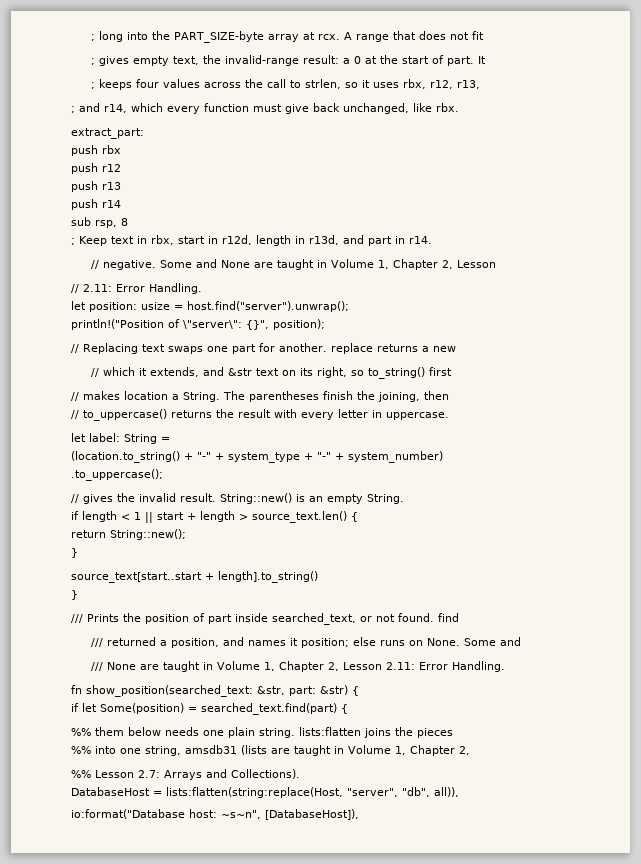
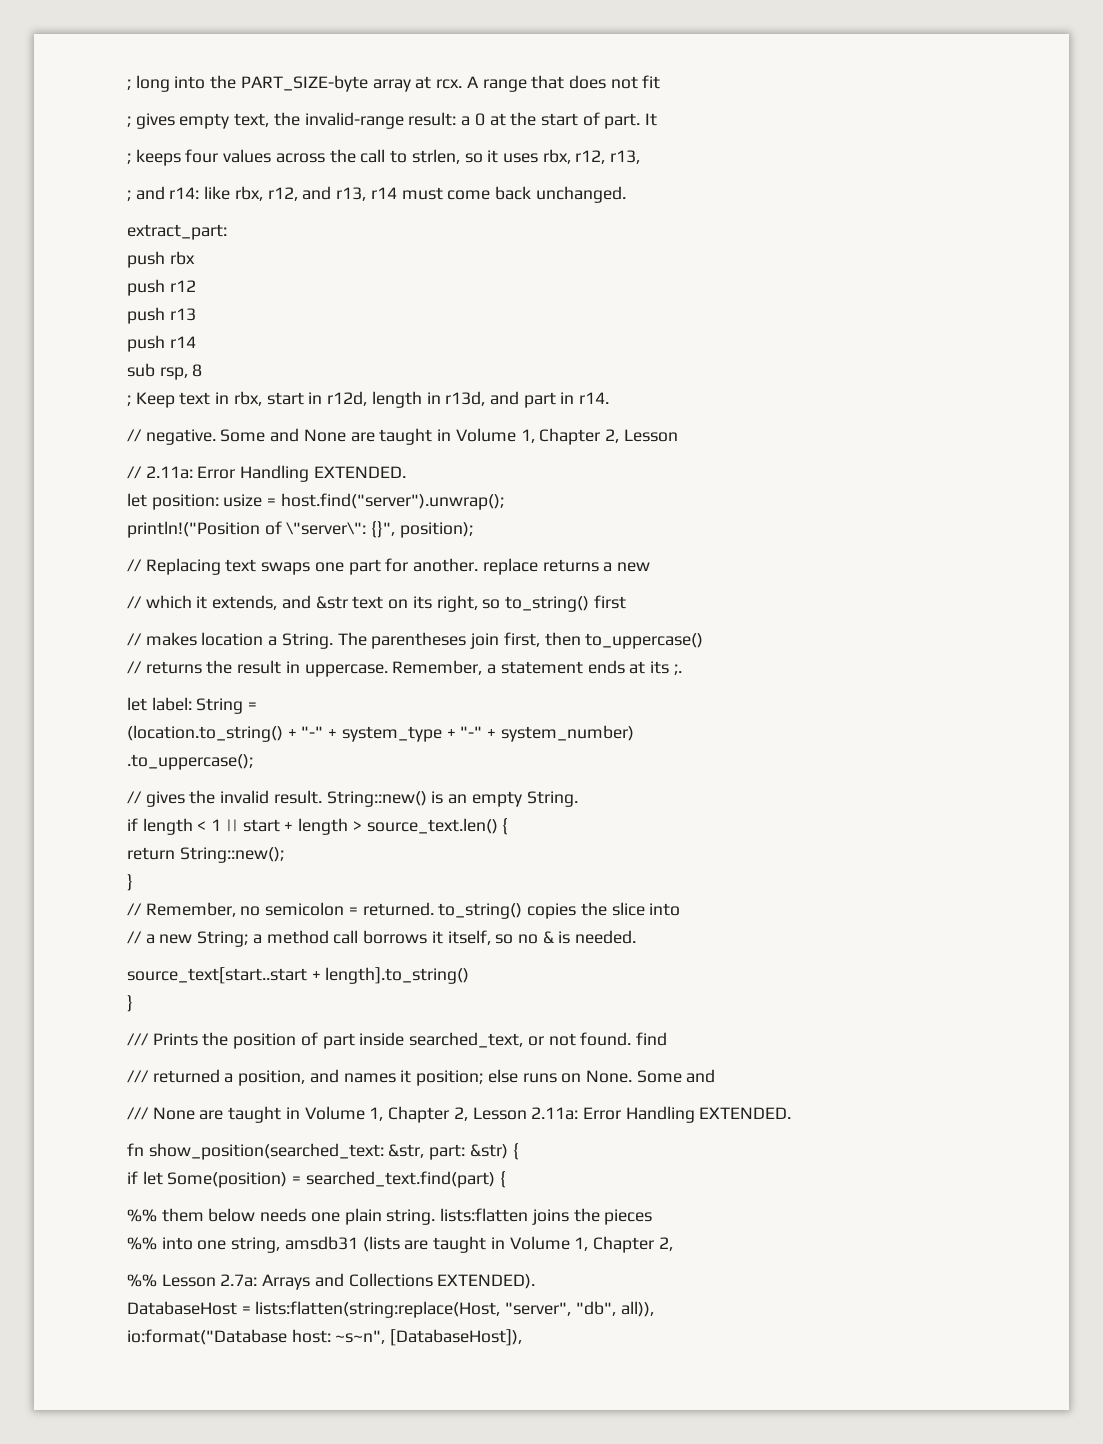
- ; and r14, which every function must give back unchanged, like rbx.
+ ; and r14: like rbx, r12, and r13, r14 must come back unchanged.
- // 2.11: Error Handling.
+ // 2.11a: Error Handling EXTENDED.
- The parentheses finish the joining, then
- // to_uppercase() returns the result with every letter in uppercase.
+ The parentheses join first, then to_uppercase()
+ // returns the result in uppercase. Remember, a statement ends at its ;.
+ // Remember, no semicolon = returned. to_string() copies the slice into
+ // a new String; a method call borrows it itself, so no & is needed.
- /// None are taught in Volume 1, Chapter 2, Lesson 2.11: Error Handling.
+ /// None are taught in Volume 1, Chapter 2, Lesson 2.11a: Error Handling EXTENDED.
- %% Lesson 2.7: Arrays and Collections).
+ %% Lesson 2.7a: Arrays and Collections EXTENDED).

